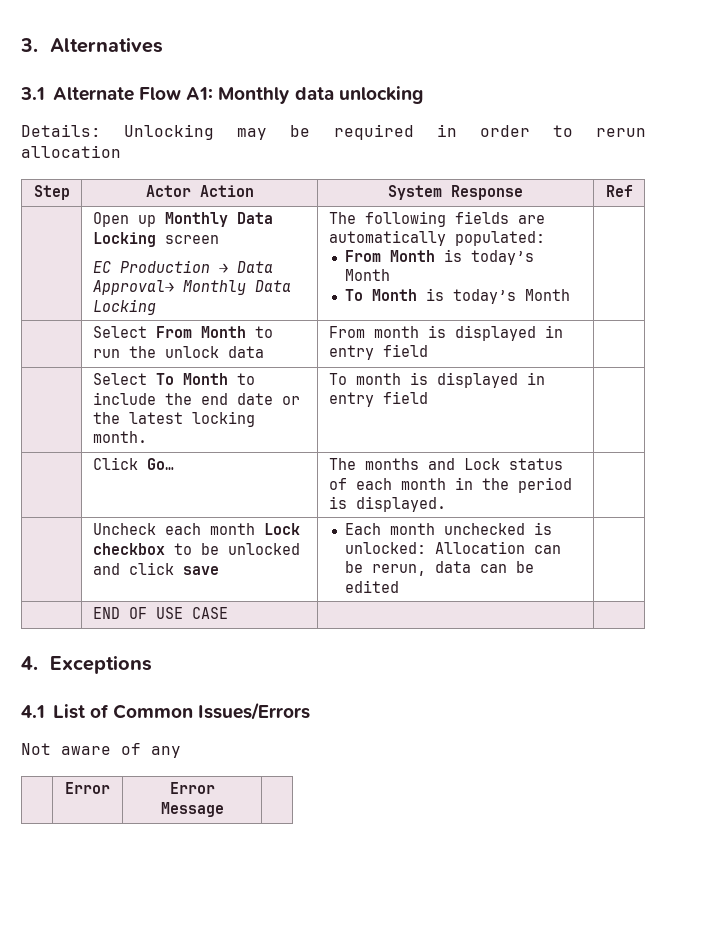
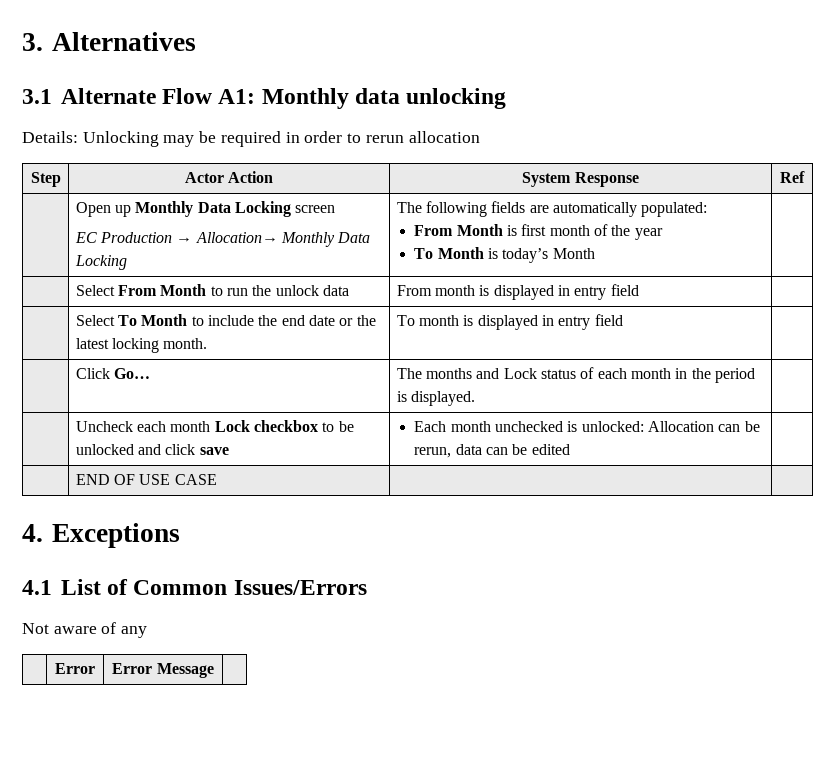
  | Open up Monthly Data Locking screen
- EC Production → Data Approval→ Monthly Data Locking | The following fields are automatically populated:
- From Month is today’s Month
+ EC Production → Allocation→ Monthly Data Locking | The following fields are automatically populated:
+ From Month is first month of the year

